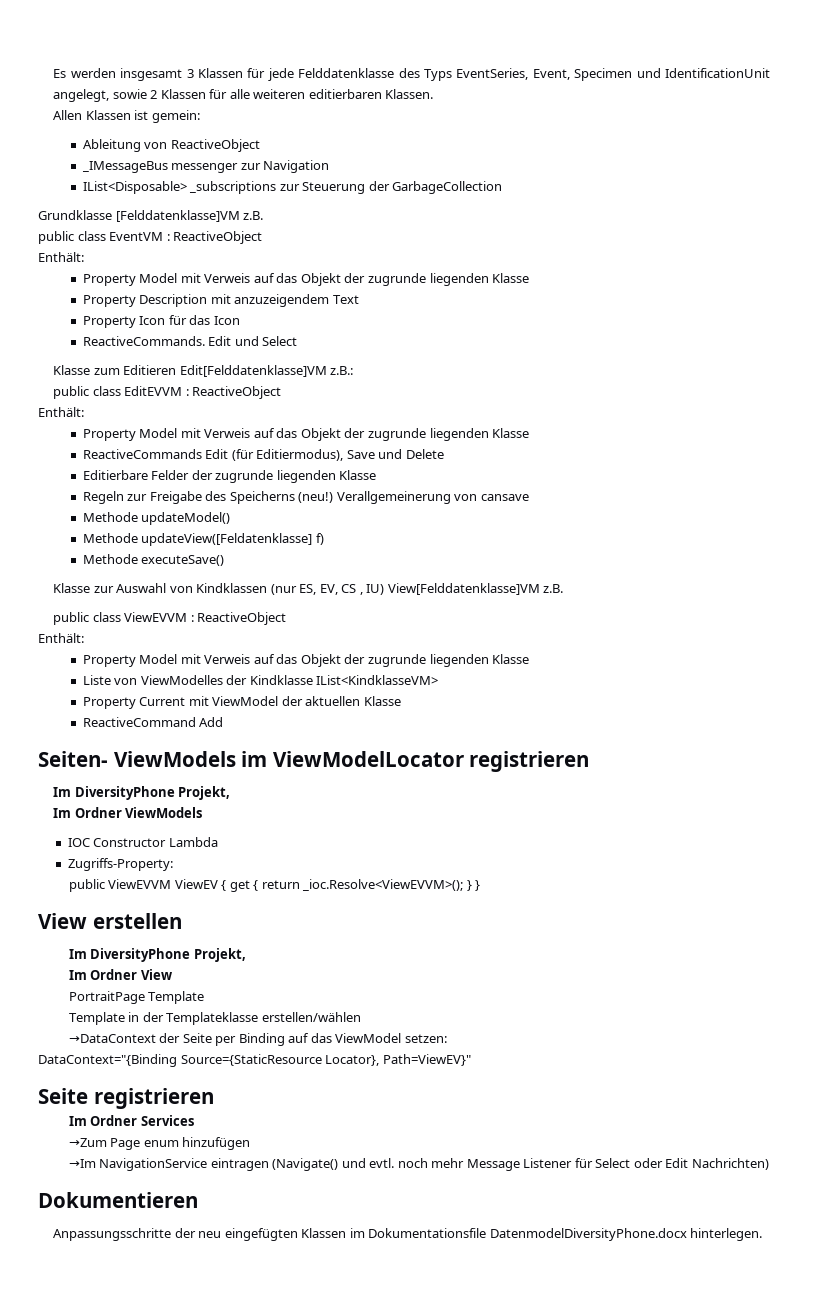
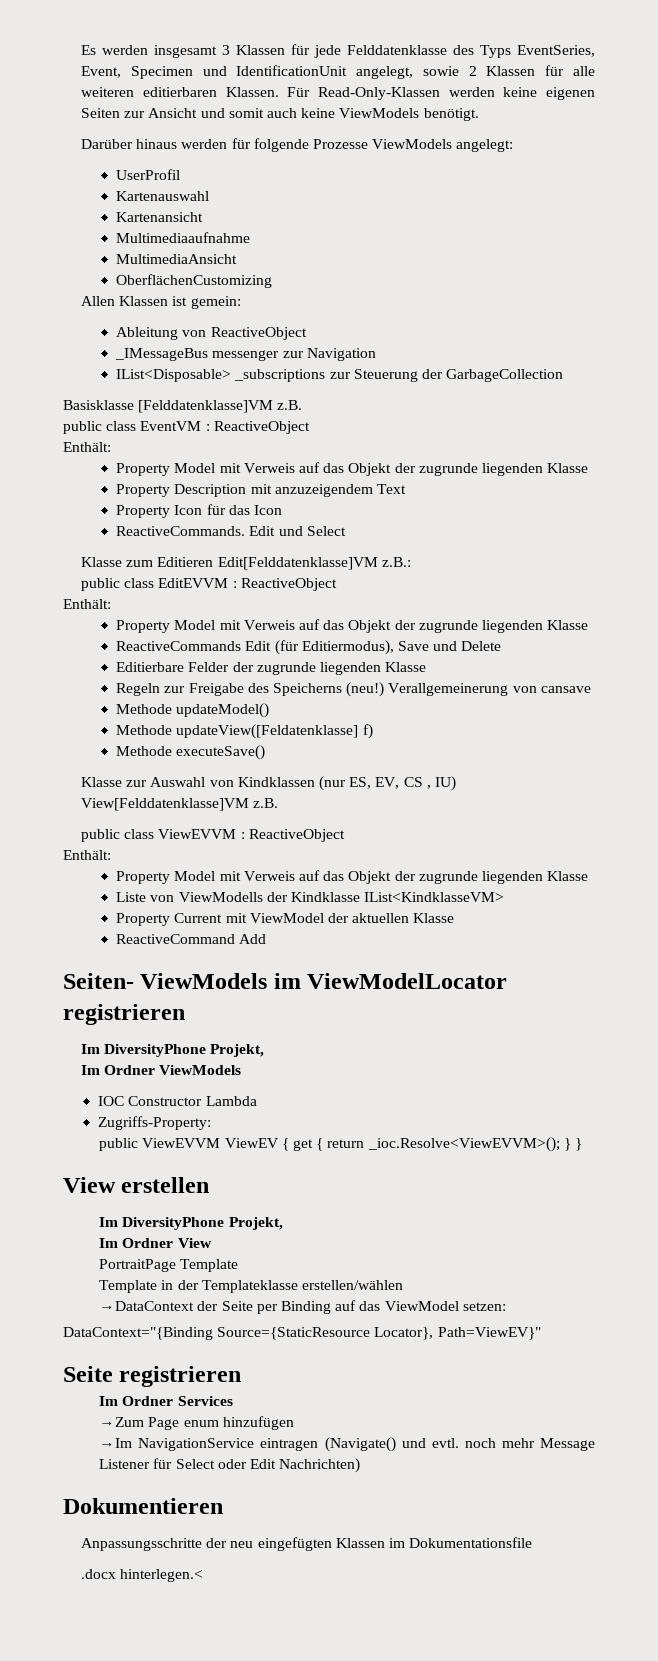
+ Für Read-Only-Klassen werden keine eigenen Seiten zur Ansicht und somit auch keine ViewModels benötigt.
+ Darüber hinaus werden für folgende Prozesse ViewModels angelegt:
+ UserProfil
+ Kartenauswahl
+ Kartenansicht
+ Multimediaaufnahme
+ MultimediaAnsicht
+ OberflächenCustomizing
- Grundklasse [Felddatenklasse]VM z.B.
+ Basisklasse [Felddatenklasse]VM z.B.
- Liste von ViewModelles der Kindklasse IList<KindklasseVM>
+ Liste von ViewModells der Kindklasse IList<KindklasseVM>
- Anpassungsschritte der neu eingefügten Klassen im Dokumentationsfile DatenmodelDiversityPhone.docx hinterlegen.
+ Anpassungsschritte der neu eingefügten Klassen im Dokumentationsfile
+ .docx hinterlegen.<

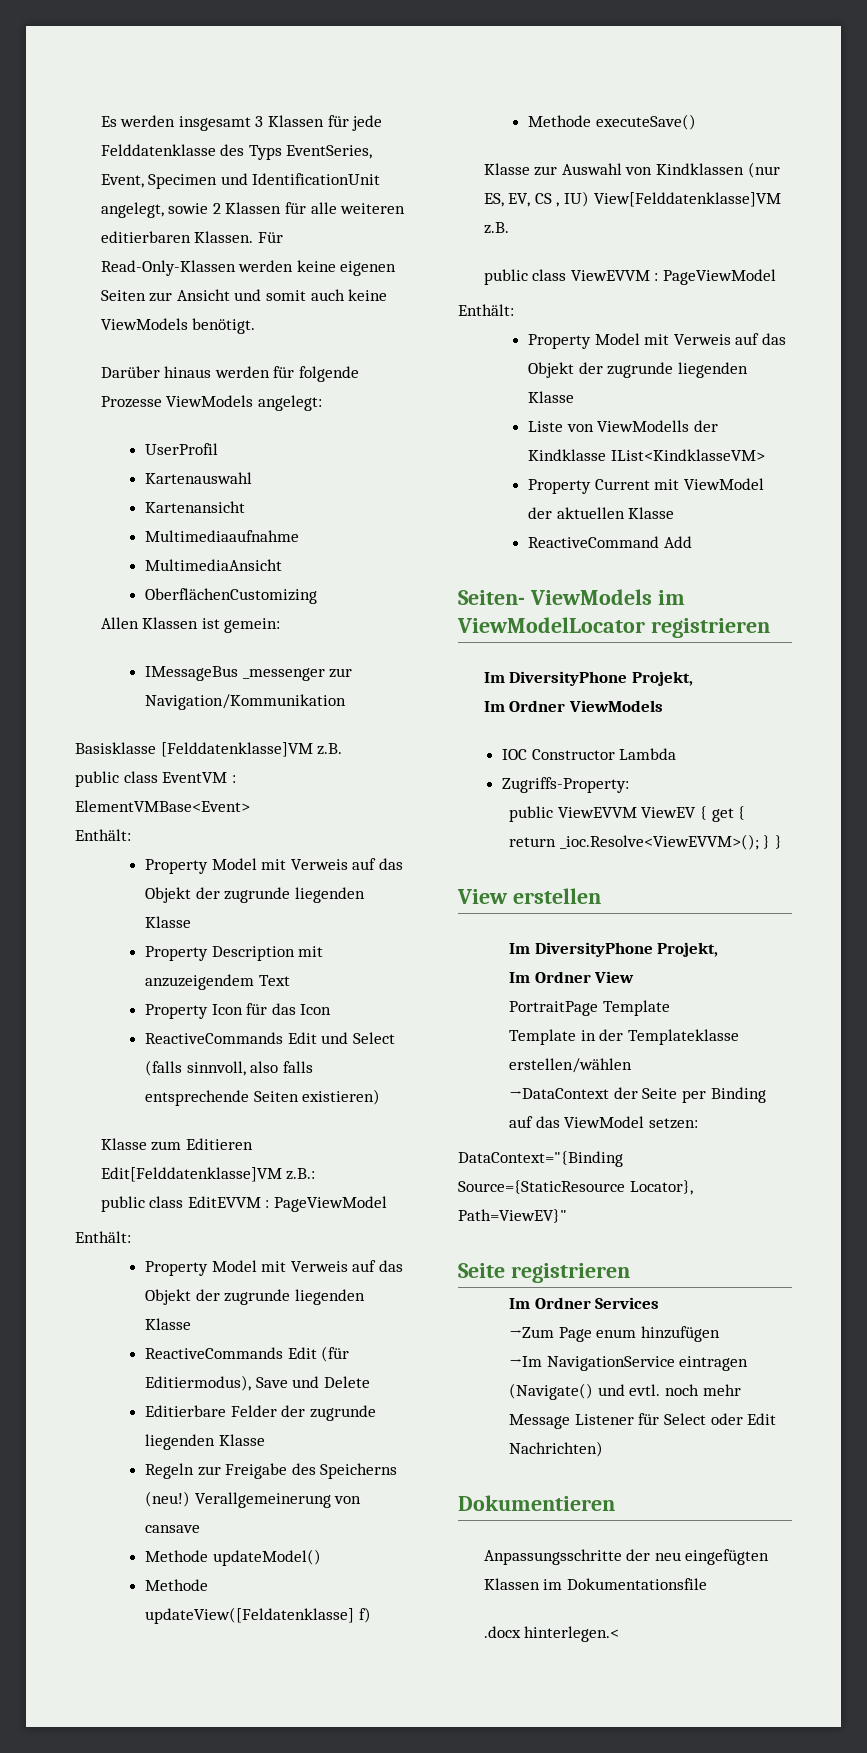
- Ableitung von ReactiveObject
- _IMessageBus messenger zur Navigation
- IList<Disposable> _subscriptions zur Steuerung der GarbageCollection
+ IMessageBus _messenger zur Navigation/Kommunikation
- public class EventVM : ReactiveObject
+ public class EventVM : ElementVMBase<Event>
- ReactiveCommands. Edit und Select
+ ReactiveCommands Edit und Select (falls sinnvoll, also falls entsprechende Seiten existieren)
- public class EditEVVM : ReactiveObject
+ public class EditEVVM : PageViewModel
- public class ViewEVVM : ReactiveObject
+ public class ViewEVVM : PageViewModel

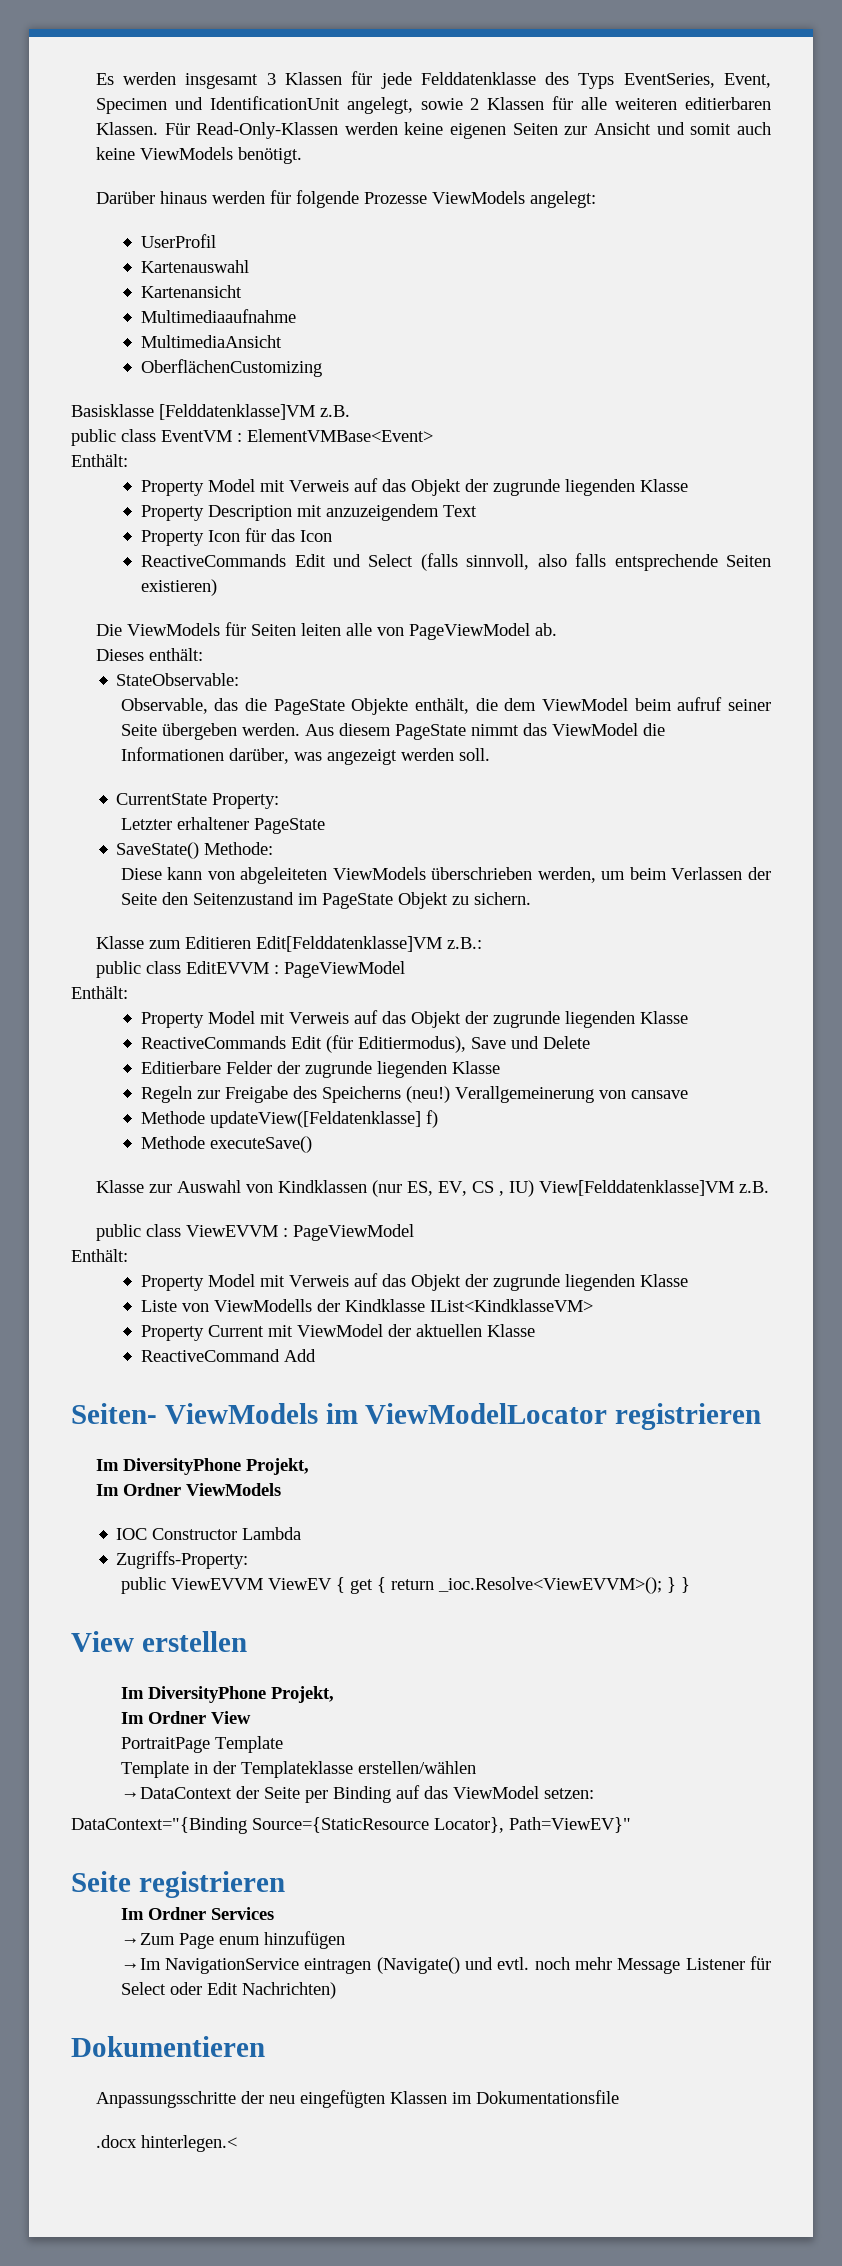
- Allen Klassen ist gemein:
- IMessageBus _messenger zur Navigation/Kommunikation
+ Die ViewModels für Seiten leiten alle von PageViewModel ab.
+ Dieses enthält:
+ StateObservable:
+ Observable, das die PageState Objekte enthält, die dem ViewModel beim aufruf seiner Seite übergeben werden. Aus diesem PageState nimmt das ViewModel die Informationen darüber, was angezeigt werden soll.
+ CurrentState Property:
+ Letzter erhaltener PageState
+ SaveState() Methode:
+ Diese kann von abgeleiteten ViewModels überschrieben werden, um beim Verlassen der Seite den Seitenzustand im PageState Objekt zu sichern.
- Methode updateModel()

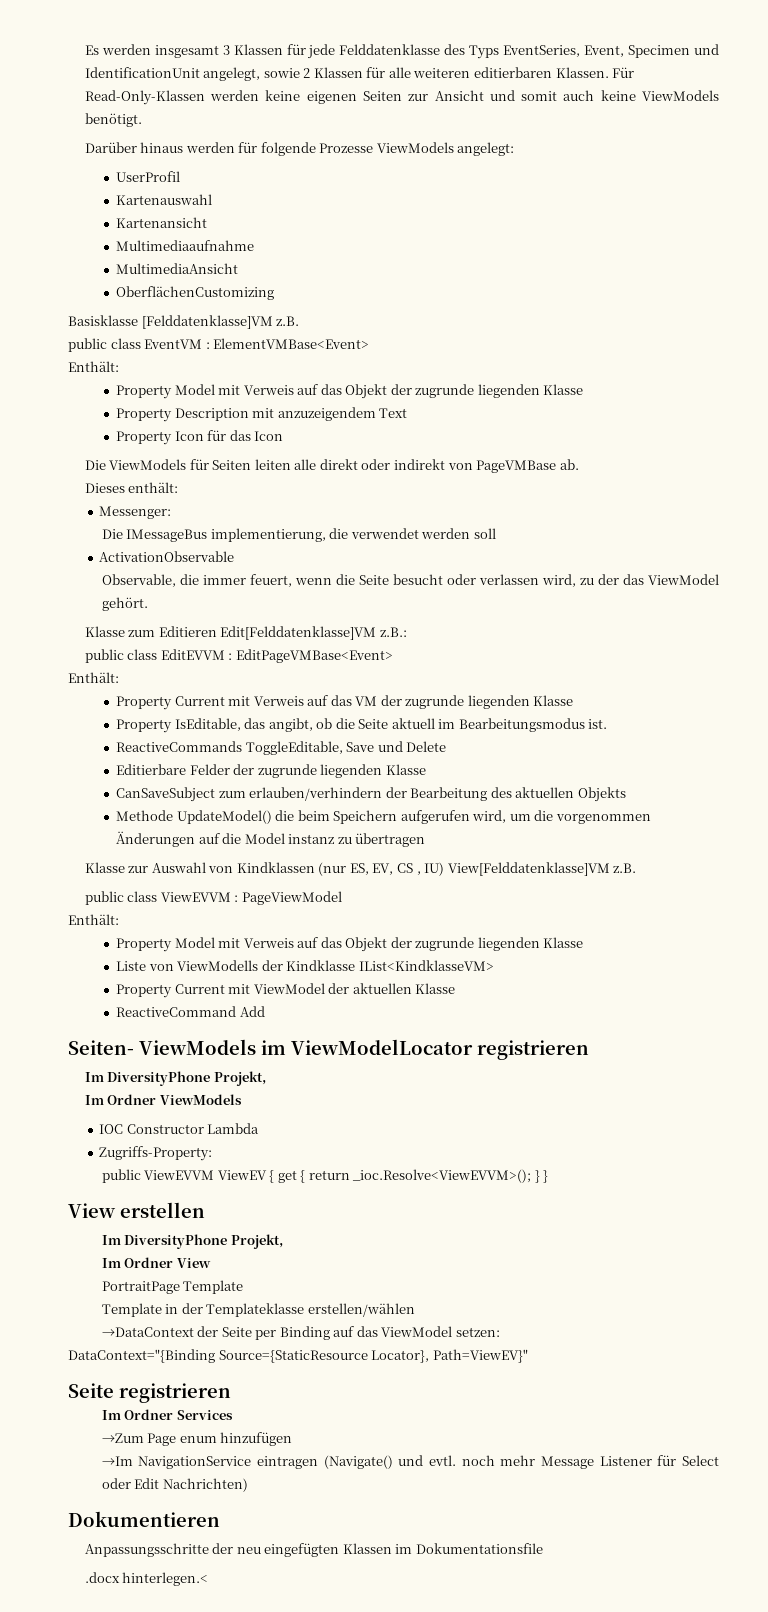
- ReactiveCommands Edit und Select (falls sinnvoll, also falls entsprechende Seiten existieren)
- Die ViewModels für Seiten leiten alle von PageViewModel ab.
+ Die ViewModels für Seiten leiten alle direkt oder indirekt von PageVMBase ab.
  Dieses enthält:
- StateObservable:
- Observable, das die PageState Objekte enthält, die dem ViewModel beim aufruf seiner Seite übergeben werden. Aus diesem PageState nimmt das ViewModel die Informationen darüber, was angezeigt werden soll.
- CurrentState Property:
- Letzter erhaltener PageState
- SaveState() Methode:
- Diese kann von abgeleiteten ViewModels überschrieben werden, um beim Verlassen der Seite den Seitenzustand im PageState Objekt zu sichern.
+ Messenger:
+ Die IMessageBus implementierung, die verwendet werden soll
+ ActivationObservable
+ Observable, die immer feuert, wenn die Seite besucht oder verlassen wird, zu der das ViewModel gehört.
- public class EditEVVM : PageViewModel
+ public class EditEVVM : EditPageVMBase<Event>
  Enthält:
- Property Model mit Verweis auf das Objekt der zugrunde liegenden Klasse
- ReactiveCommands Edit (für Editiermodus), Save und Delete
+ Property Current mit Verweis auf das VM der zugrunde liegenden Klasse
+ Property IsEditable, das angibt, ob die Seite aktuell im Bearbeitungsmodus ist.
+ ReactiveCommands ToggleEditable, Save und Delete
- Regeln zur Freigabe des Speicherns (neu!) Verallgemeinerung von cansave
- Methode updateView([Feldatenklasse] f)
- Methode executeSave()
+ CanSaveSubject zum erlauben/verhindern der Bearbeitung des aktuellen Objekts
+ Methode UpdateModel() die beim Speichern aufgerufen wird, um die vorgenommen Änderungen auf die Model instanz zu übertragen

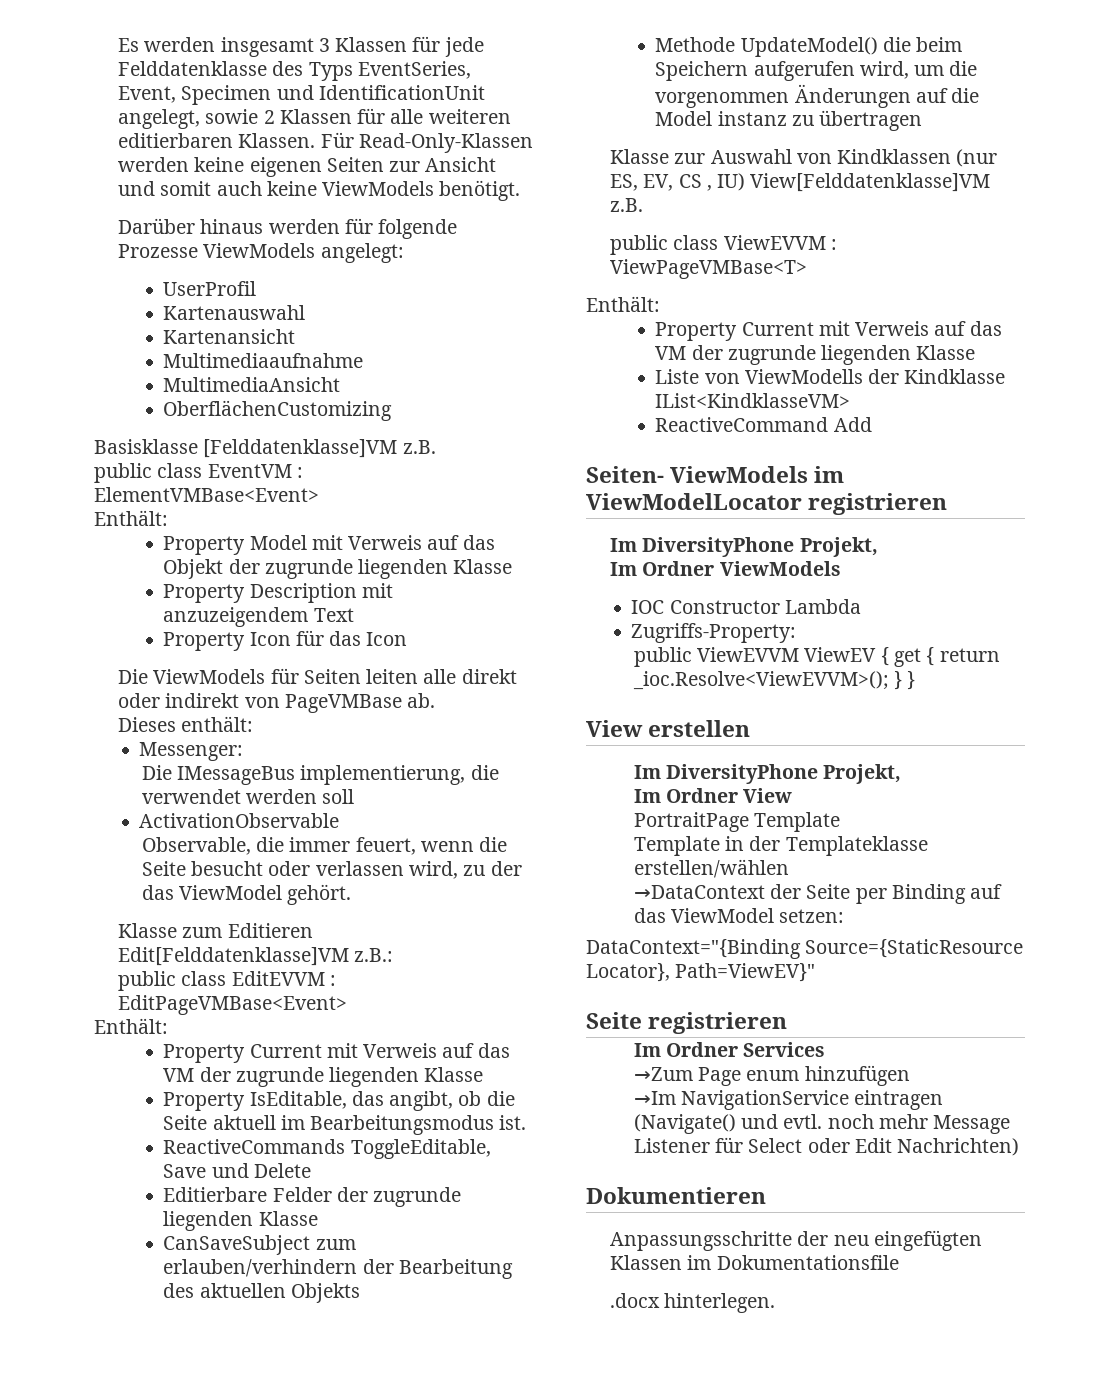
- public class ViewEVVM : PageViewModel
+ public class ViewEVVM : ViewPageVMBase<T>
  Enthält:
- Property Model mit Verweis auf das Objekt der zugrunde liegenden Klasse
+ Property Current mit Verweis auf das VM der zugrunde liegenden Klasse
- Property Current mit ViewModel der aktuellen Klasse
- .docx hinterlegen.<
+ .docx hinterlegen.

